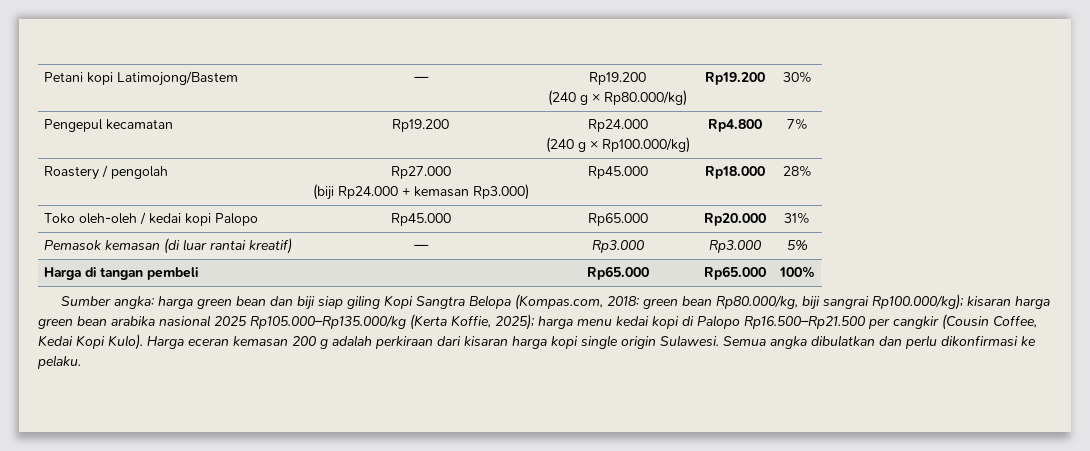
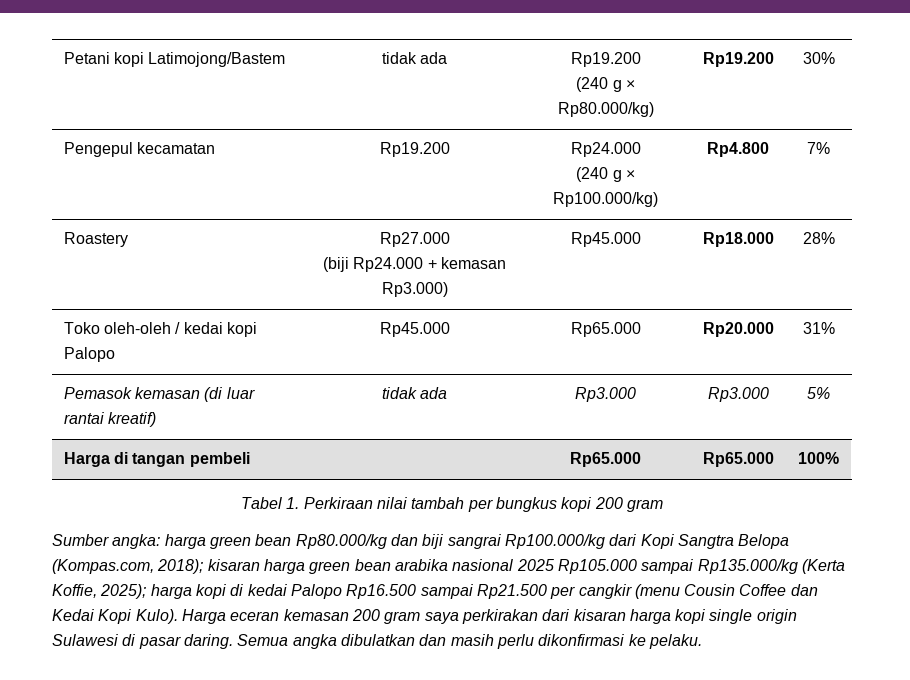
- Petani kopi Latimojong/Bastem | — | Rp19.200
+ Petani kopi Latimojong/Bastem | tidak ada | Rp19.200
- Roastery / pengolah | Rp27.000
+ Roastery | Rp27.000
- Pemasok kemasan (di luar rantai kreatif) | — | Rp3.000 | Rp3.000 | 5%
+ Pemasok kemasan (di luar rantai kreatif) | tidak ada | Rp3.000 | Rp3.000 | 5%
+ Tabel 1. Perkiraan nilai tambah per bungkus kopi 200 gram
- Sumber angka: harga green bean dan biji siap giling Kopi Sangtra Belopa (Kompas.com, 2018: green bean Rp80.000/kg, biji sangrai Rp100.000/kg); kisaran harga green bean arabika nasional 2025 Rp105.000–Rp135.000/kg (Kerta Koffie, 2025); harga menu kedai kopi di Palopo Rp16.500–Rp21.500 per cangkir (Cousin Coffee, Kedai Kopi Kulo).
+ Sumber angka: harga green bean Rp80.000/kg dan biji sangrai Rp100.000/kg dari Kopi Sangtra Belopa (Kompas.com, 2018); kisaran harga green bean arabika nasional 2025 Rp105.000 sampai Rp135.000/kg (Kerta Koffie, 2025); harga kopi di kedai Palopo Rp16.500 sampai Rp21.500 per cangkir (menu Cousin Coffee dan Kedai Kopi Kulo).
- Harga eceran kemasan 200 g adalah perkiraan dari kisaran harga kopi single origin Sulawesi.
+ Harga eceran kemasan 200 gram saya perkirakan dari kisaran harga kopi single origin Sulawesi di pasar daring.
- Semua angka dibulatkan dan perlu dikonfirmasi ke pelaku.
+ Semua angka dibulatkan dan masih perlu dikonfirmasi ke pelaku.

